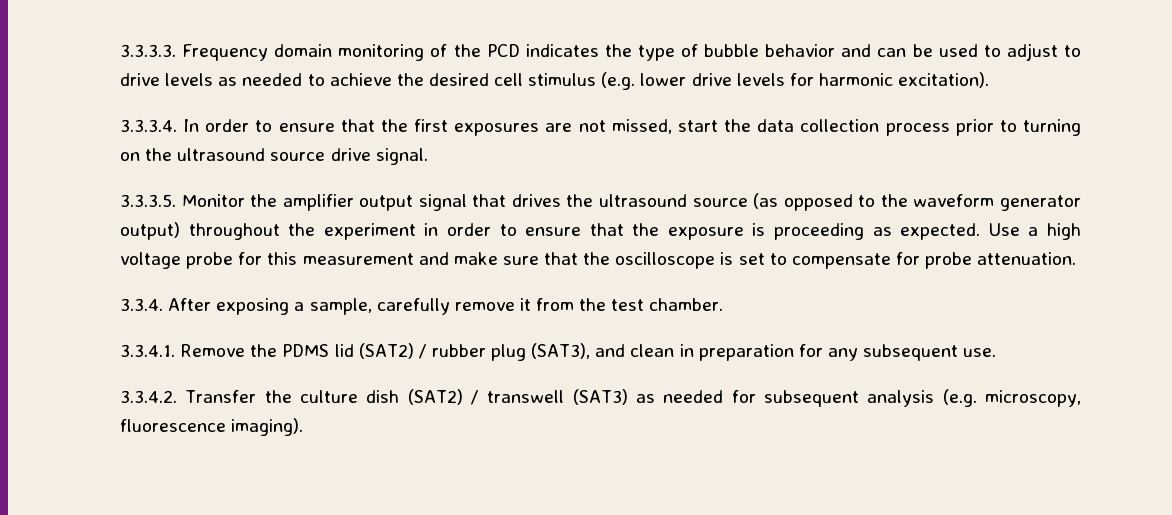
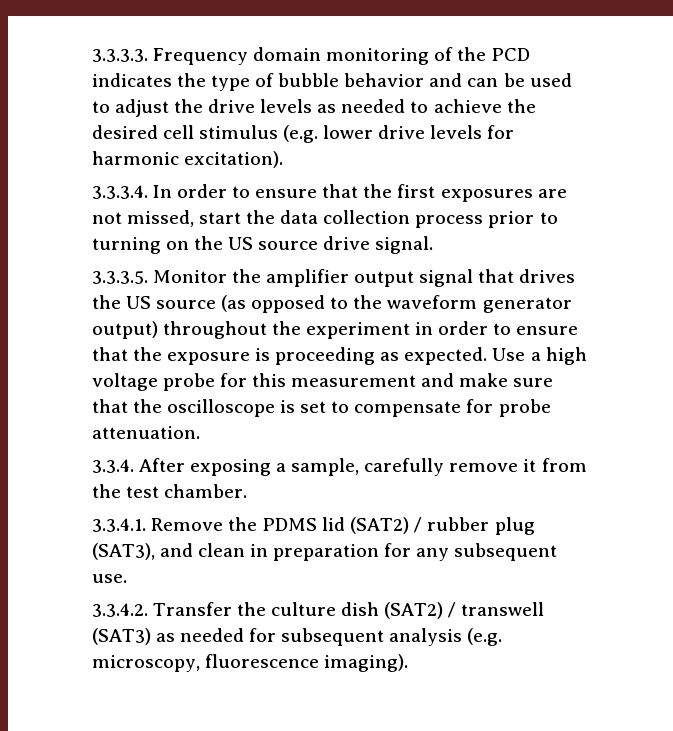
- 3.3.3.3. Frequency domain monitoring of the PCD indicates the type of bubble behavior and can be used to adjust to drive levels as needed to achieve the desired cell stimulus (e.g. lower drive levels for harmonic excitation).
+ 3.3.3.3. Frequency domain monitoring of the PCD indicates the type of bubble behavior and can be used to adjust the drive levels as needed to achieve the desired cell stimulus (e.g. lower drive levels for harmonic excitation).
- 3.3.3.4. In order to ensure that the first exposures are not missed, start the data collection process prior to turning on the ultrasound source drive signal.
+ 3.3.3.4. In order to ensure that the first exposures are not missed, start the data collection process prior to turning on the US source drive signal.
- 3.3.3.5. Monitor the amplifier output signal that drives the ultrasound source (as opposed to the waveform generator output) throughout the experiment in order to ensure that the exposure is proceeding as expected.
+ 3.3.3.5. Monitor the amplifier output signal that drives the US source (as opposed to the waveform generator output) throughout the experiment in order to ensure that the exposure is proceeding as expected.

